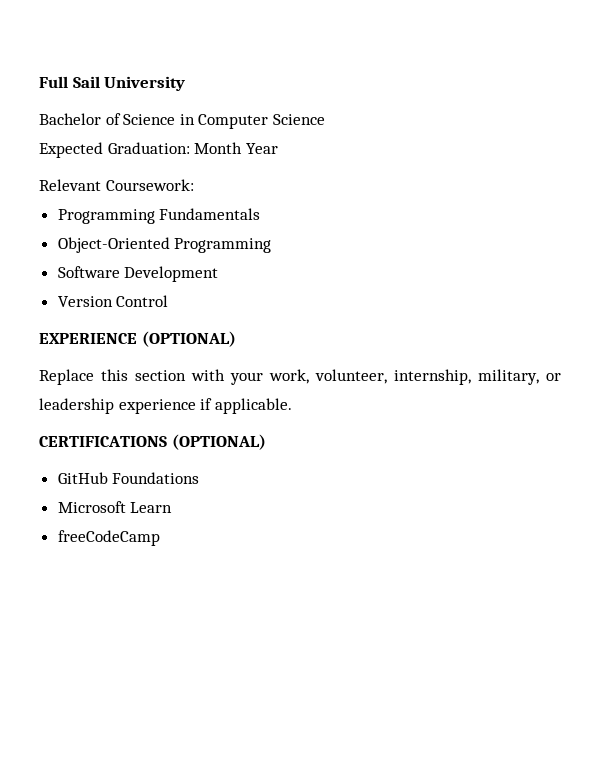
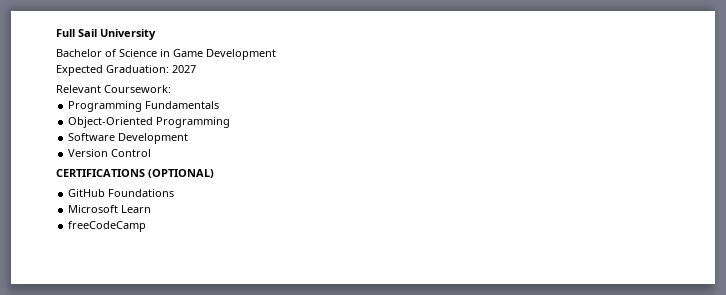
- Bachelor of Science in Computer Science
+ Bachelor of Science in Game Development
- Expected Graduation: Month Year
+ Expected Graduation: 2027
- EXPERIENCE (OPTIONAL)
- Replace this section with your work, volunteer, internship, military, or leadership experience if applicable.

